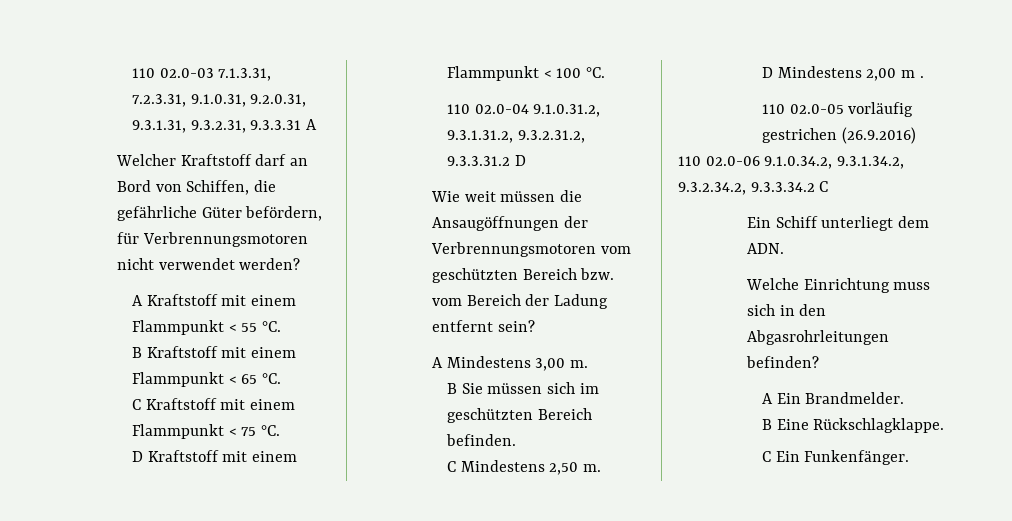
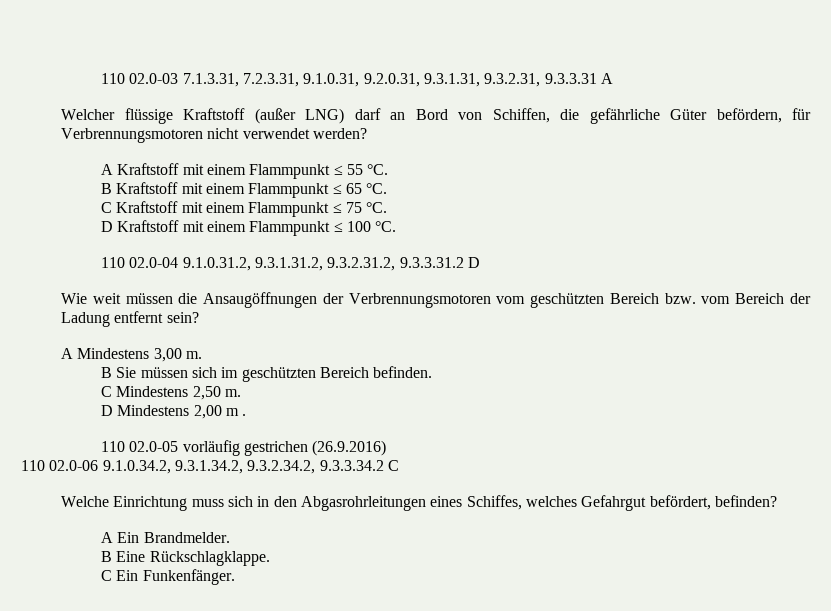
- Welcher Kraftstoff darf an Bord von Schiffen, die gefährliche Güter befördern, für Verbrennungsmotoren nicht verwendet werden?
+ Welcher flüssige Kraftstoff (außer LNG) darf an Bord von Schiffen, die gefährliche Güter befördern, für Verbrennungsmotoren nicht verwendet werden?
- A Kraftstoff mit einem Flammpunkt < 55 °C.
+ A Kraftstoff mit einem Flammpunkt ≤ 55 °C.
- B Kraftstoff mit einem Flammpunkt < 65 °C.
+ B Kraftstoff mit einem Flammpunkt ≤ 65 °C.
- C Kraftstoff mit einem Flammpunkt < 75 °C.
+ C Kraftstoff mit einem Flammpunkt ≤ 75 °C.
- D Kraftstoff mit einem Flammpunkt < 100 °C.
+ D Kraftstoff mit einem Flammpunkt ≤ 100 °C.
- Ein Schiff unterliegt dem ADN.
- Welche Einrichtung muss sich in den Abgasrohrleitungen befinden?
+ Welche Einrichtung muss sich in den Abgasrohrleitungen eines Schiffes, welches Gefahrgut befördert, befinden?

